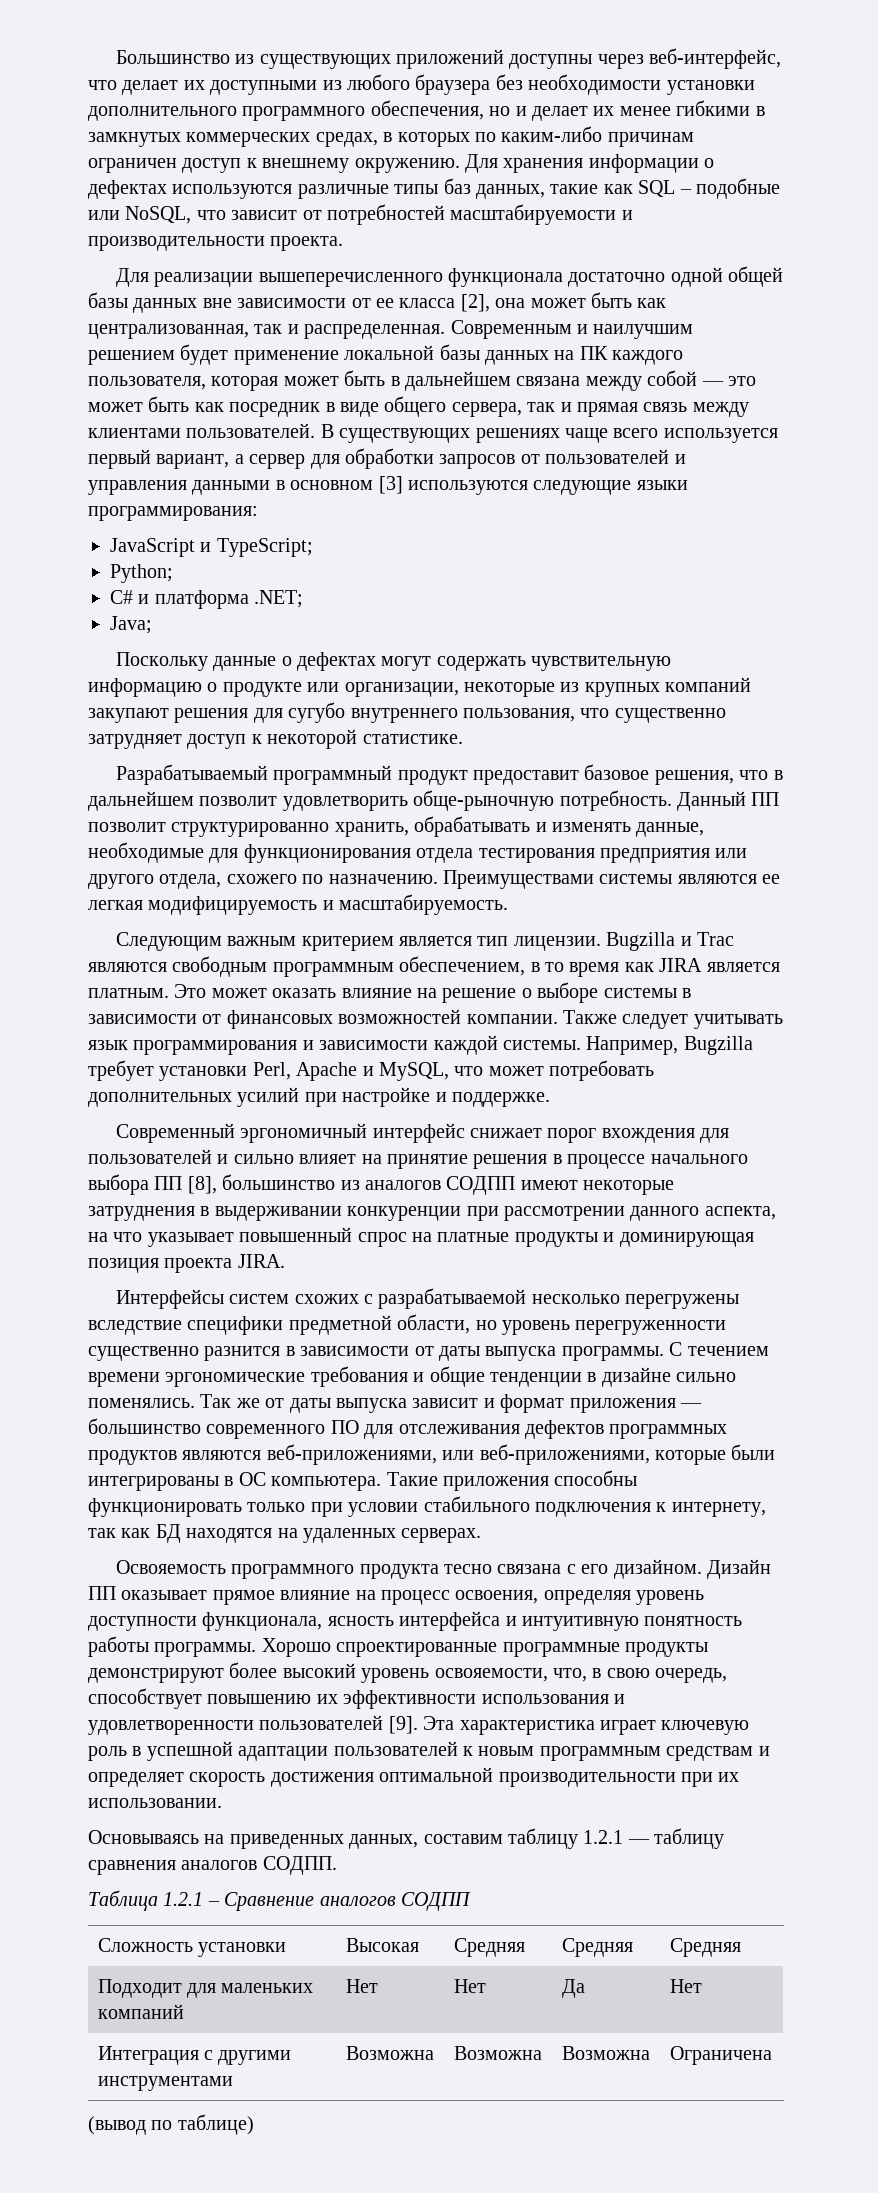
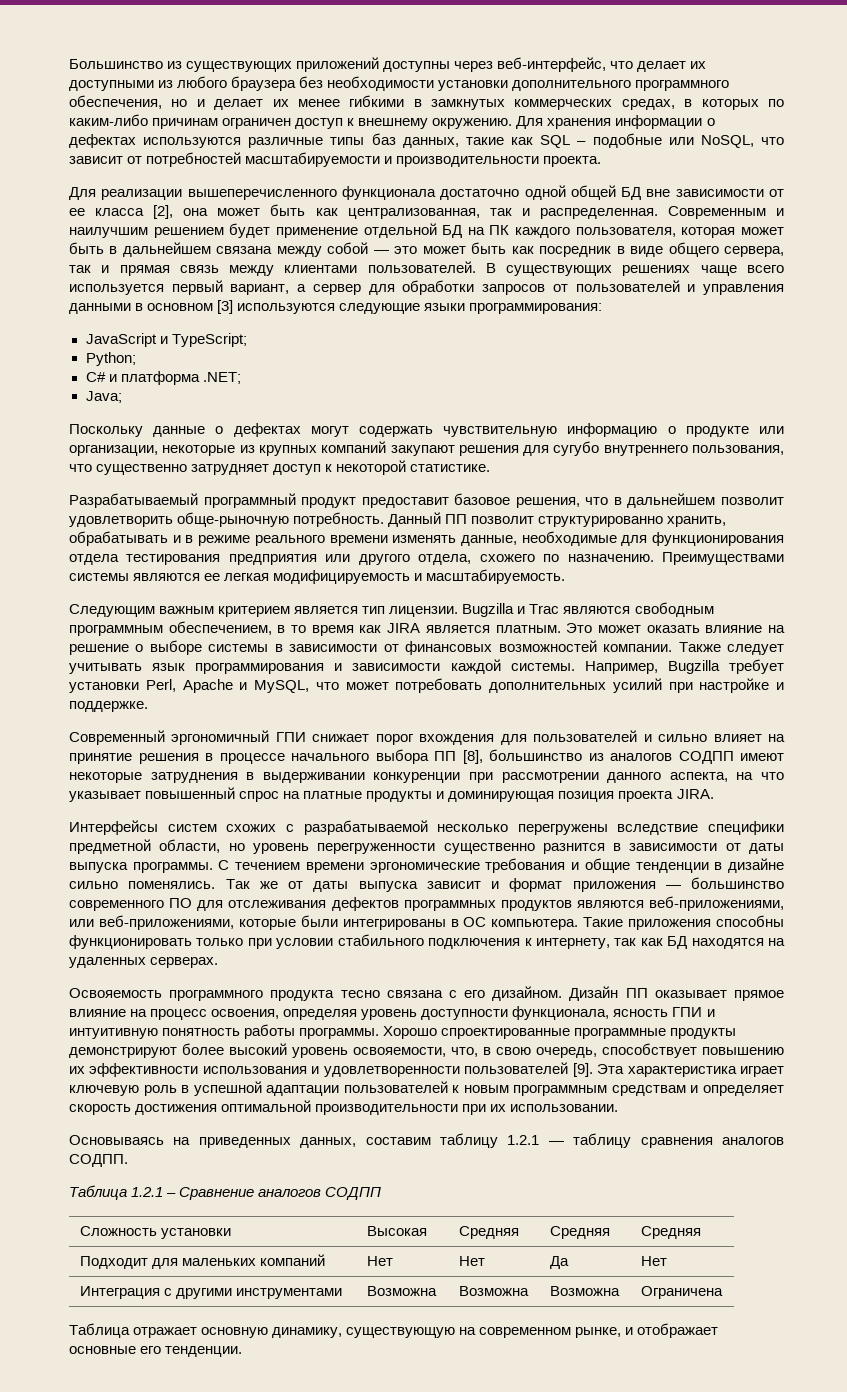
- Для реализации вышеперечисленного функционала достаточно одной общей базы данных вне зависимости от ее класса [2], она может быть как централизованная, так и распределенная.
+ Для реализации вышеперечисленного функционала достаточно одной общей БД вне зависимости от ее класса [2], она может быть как централизованная, так и распределенная.
- Современным и наилучшим решением будет применение локальной базы данных на ПК каждого пользователя, которая может быть в дальнейшем связана между собой — это может быть как посредник в виде общего сервера, так и прямая связь между клиентами пользователей.
+ Современным и наилучшим решением будет применение отдельной БД на ПК каждого пользователя, которая может быть в дальнейшем связана между собой — это может быть как посредник в виде общего сервера, так и прямая связь между клиентами пользователей.
- Данный ПП позволит структурированно хранить, обрабатывать и изменять данные, необходимые для функционирования отдела тестирования предприятия или другого отдела, схожего по назначению.
+ Данный ПП позволит структурированно хранить, обрабатывать и в режиме реального времени изменять данные, необходимые для функционирования отдела тестирования предприятия или другого отдела, схожего по назначению.
- Современный эргономичный интерфейс снижает порог вхождения для пользователей и сильно влияет на принятие решения в процессе начального выбора ПП [8], большинство из аналогов СОДПП имеют некоторые затруднения в выдерживании конкуренции при рассмотрении данного аспекта, на что указывает повышенный спрос на платные продукты и доминирующая позиция проекта JIRA.
+ Современный эргономичный ГПИ снижает порог вхождения для пользователей и сильно влияет на принятие решения в процессе начального выбора ПП [8], большинство из аналогов СОДПП имеют некоторые затруднения в выдерживании конкуренции при рассмотрении данного аспекта, на что указывает повышенный спрос на платные продукты и доминирующая позиция проекта JIRA.
- Дизайн ПП оказывает прямое влияние на процесс освоения, определяя уровень доступности функционала, ясность интерфейса и интуитивную понятность работы программы.
+ Дизайн ПП оказывает прямое влияние на процесс освоения, определяя уровень доступности функционала, ясность ГПИ и интуитивную понятность работы программы.
- (вывод по таблице)
+ Таблица отражает основную динамику, существующую на современном рынке, и отображает основные его тенденции.

